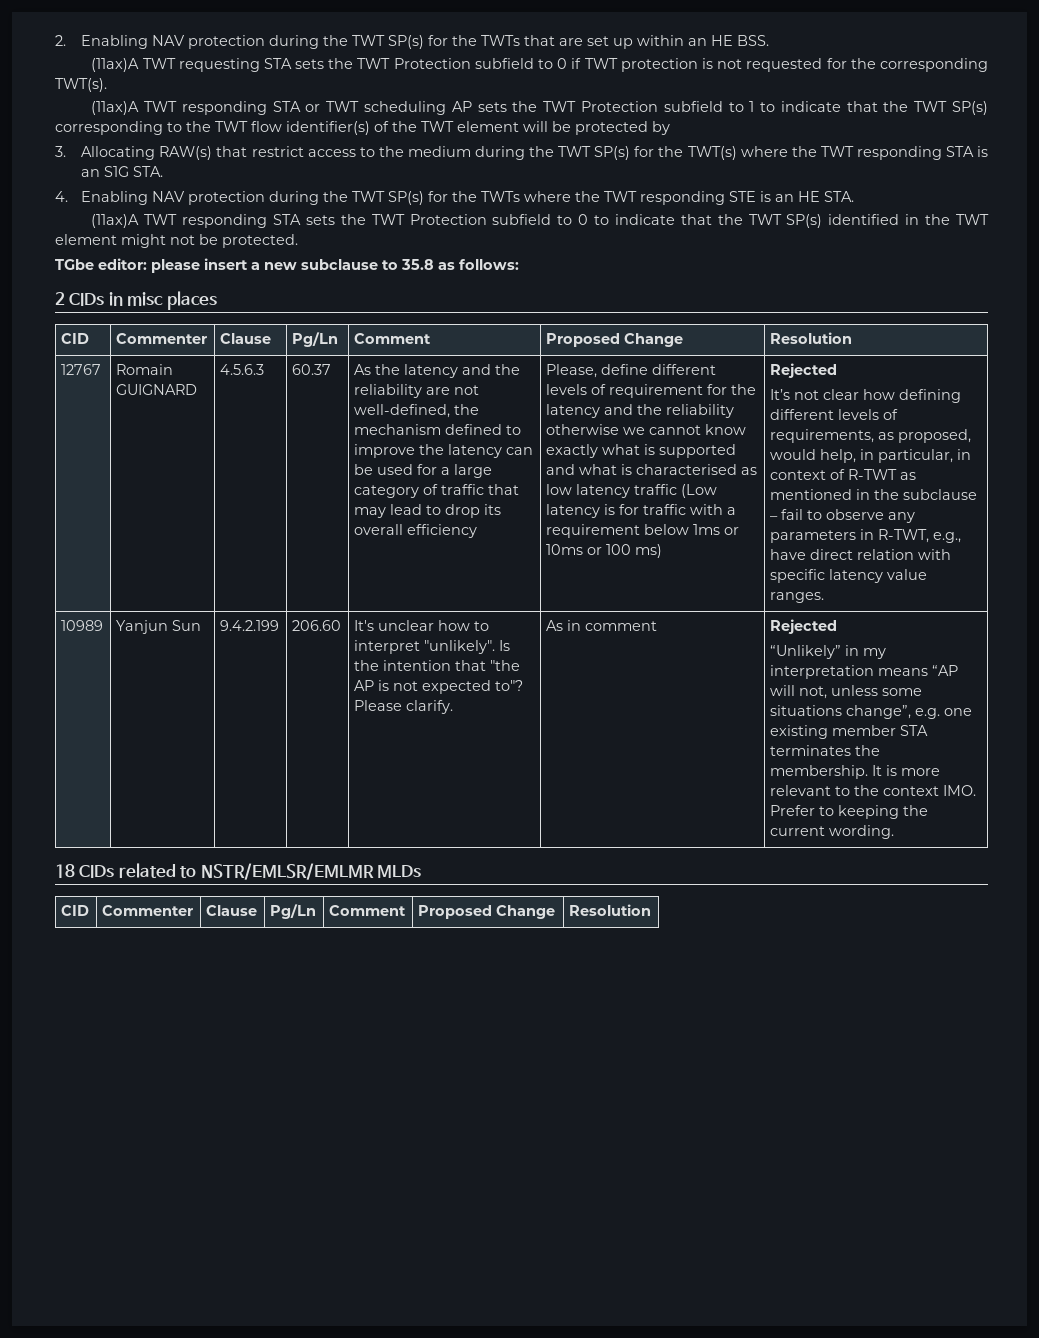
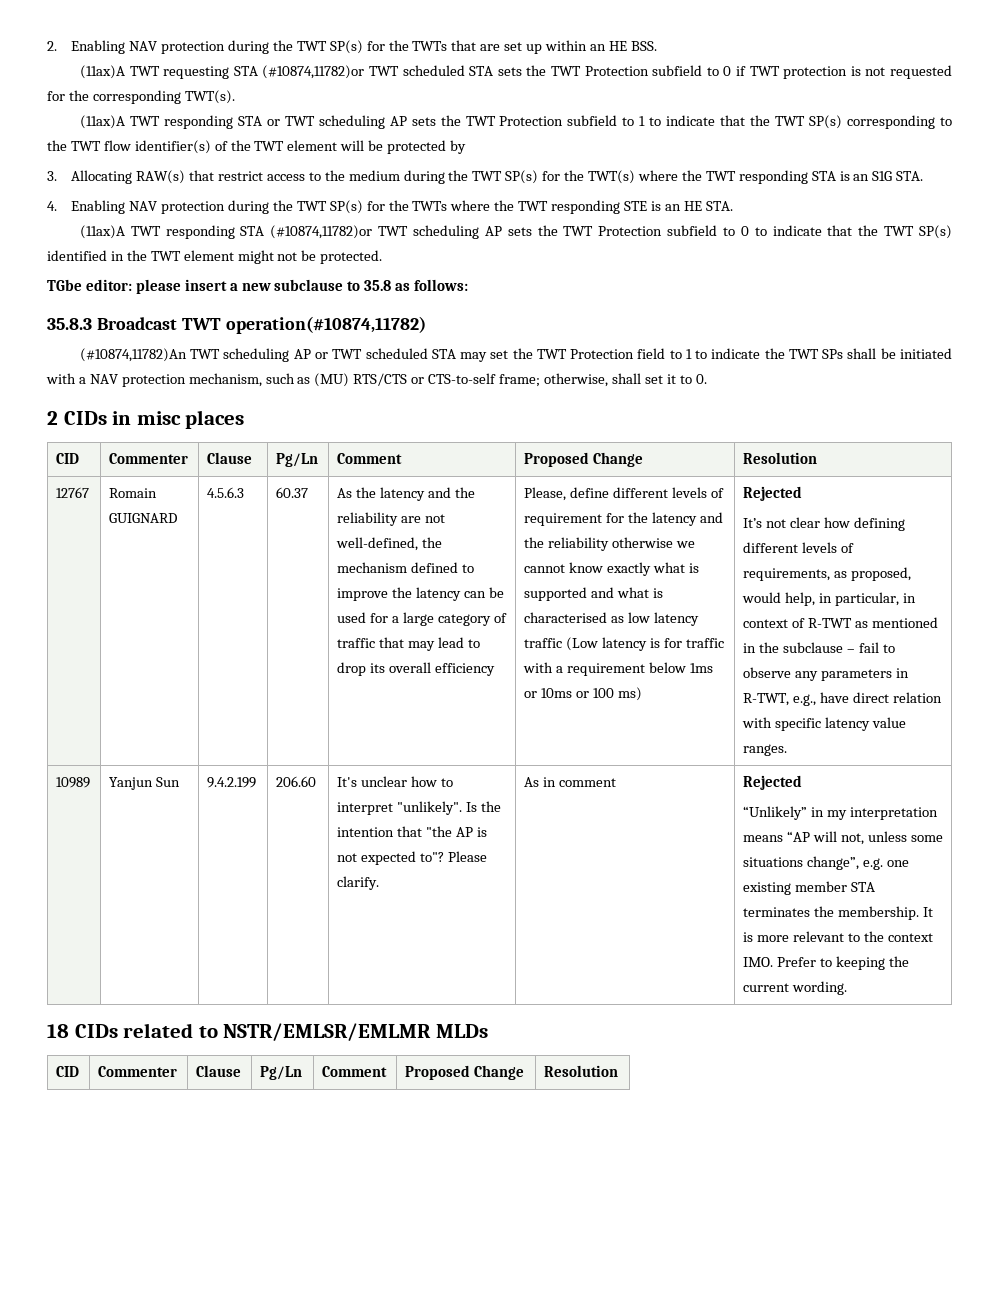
- (11ax)A TWT requesting STA sets the TWT Protection subfield to 0 if TWT protection is not requested for the corresponding TWT(s).
+ (11ax)A TWT requesting STA (#10874,11782)or TWT scheduled STA sets the TWT Protection subfield to 0 if TWT protection is not requested for the corresponding TWT(s).
- (11ax)A TWT responding STA sets the TWT Protection subfield to 0 to indicate that the TWT SP(s) identified in the TWT element might not be protected.
+ (11ax)A TWT responding STA (#10874,11782)or TWT scheduling AP sets the TWT Protection subfield to 0 to indicate that the TWT SP(s) identified in the TWT element might not be protected.
+ 35.8.3 Broadcast TWT operation(#10874,11782)
+ (#10874,11782)An TWT scheduling AP or TWT scheduled STA may set the TWT Protection field to 1 to indicate the TWT SPs shall be initiated with a NAV protection mechanism, such as (MU) RTS/CTS or CTS-to-self frame; otherwise, shall set it to 0.

